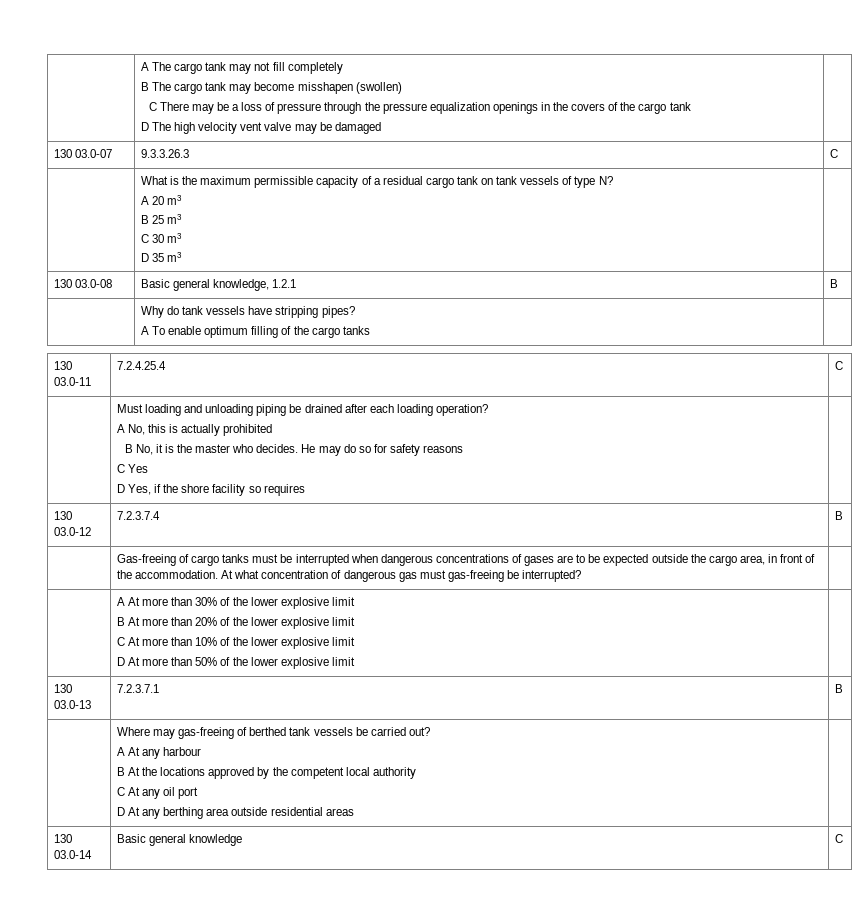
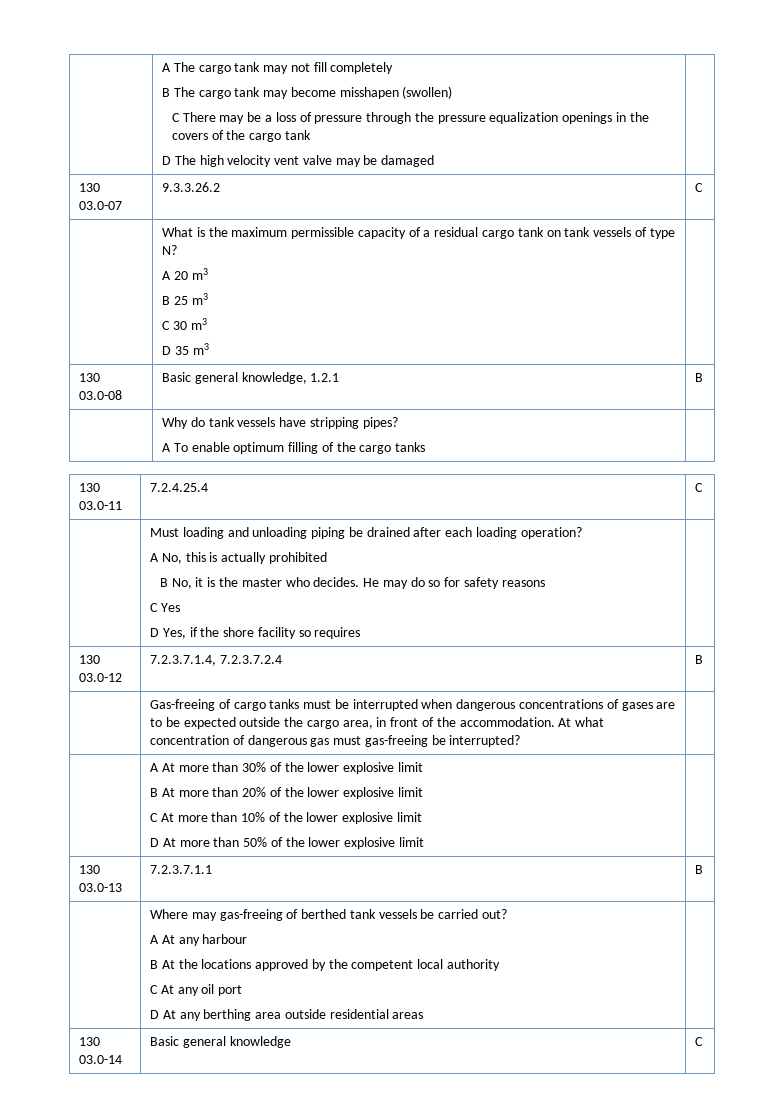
- 130 03.0-07 | 9.3.3.26.3 | C
+ 130 03.0-07 | 9.3.3.26.2 | C
- 130 03.0-12 | 7.2.3.7.4 | B
+ 130 03.0-12 | 7.2.3.7.1.4, 7.2.3.7.2.4 | B
- 130 03.0-13 | 7.2.3.7.1 | B
+ 130 03.0-13 | 7.2.3.7.1.1 | B

